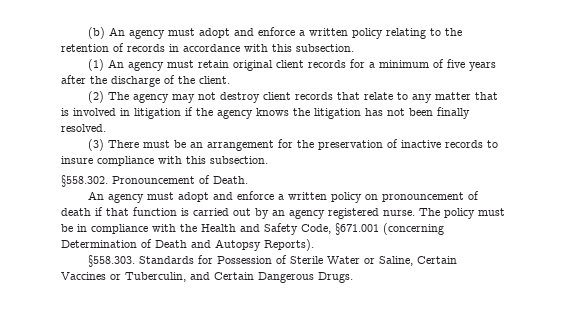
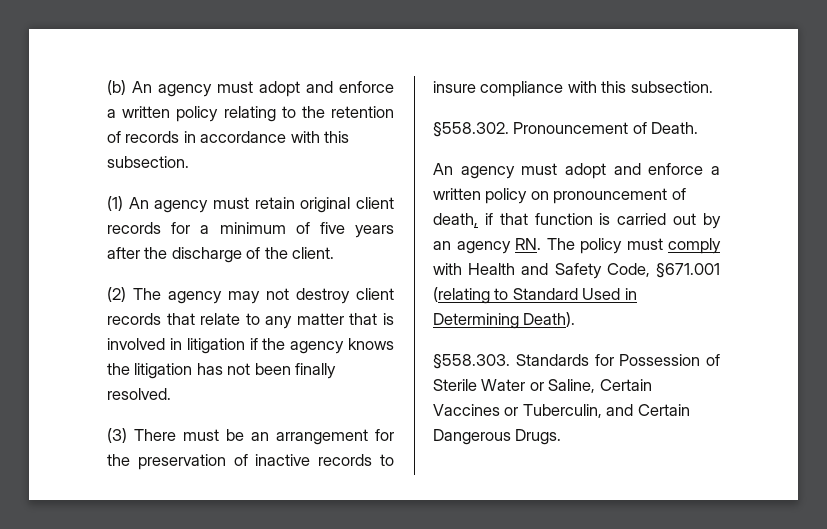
- An agency must adopt and enforce a written policy on pronouncement of death if that function is carried out by an agency registered nurse. The policy must be in compliance with the Health and Safety Code, §671.001 (concerning Determination of Death and Autopsy Reports).
+ An agency must adopt and enforce a written policy on pronouncement of death, if that function is carried out by an agency RN. The policy must comply with Health and Safety Code, §671.001 (relating to Standard Used in Determining Death).

